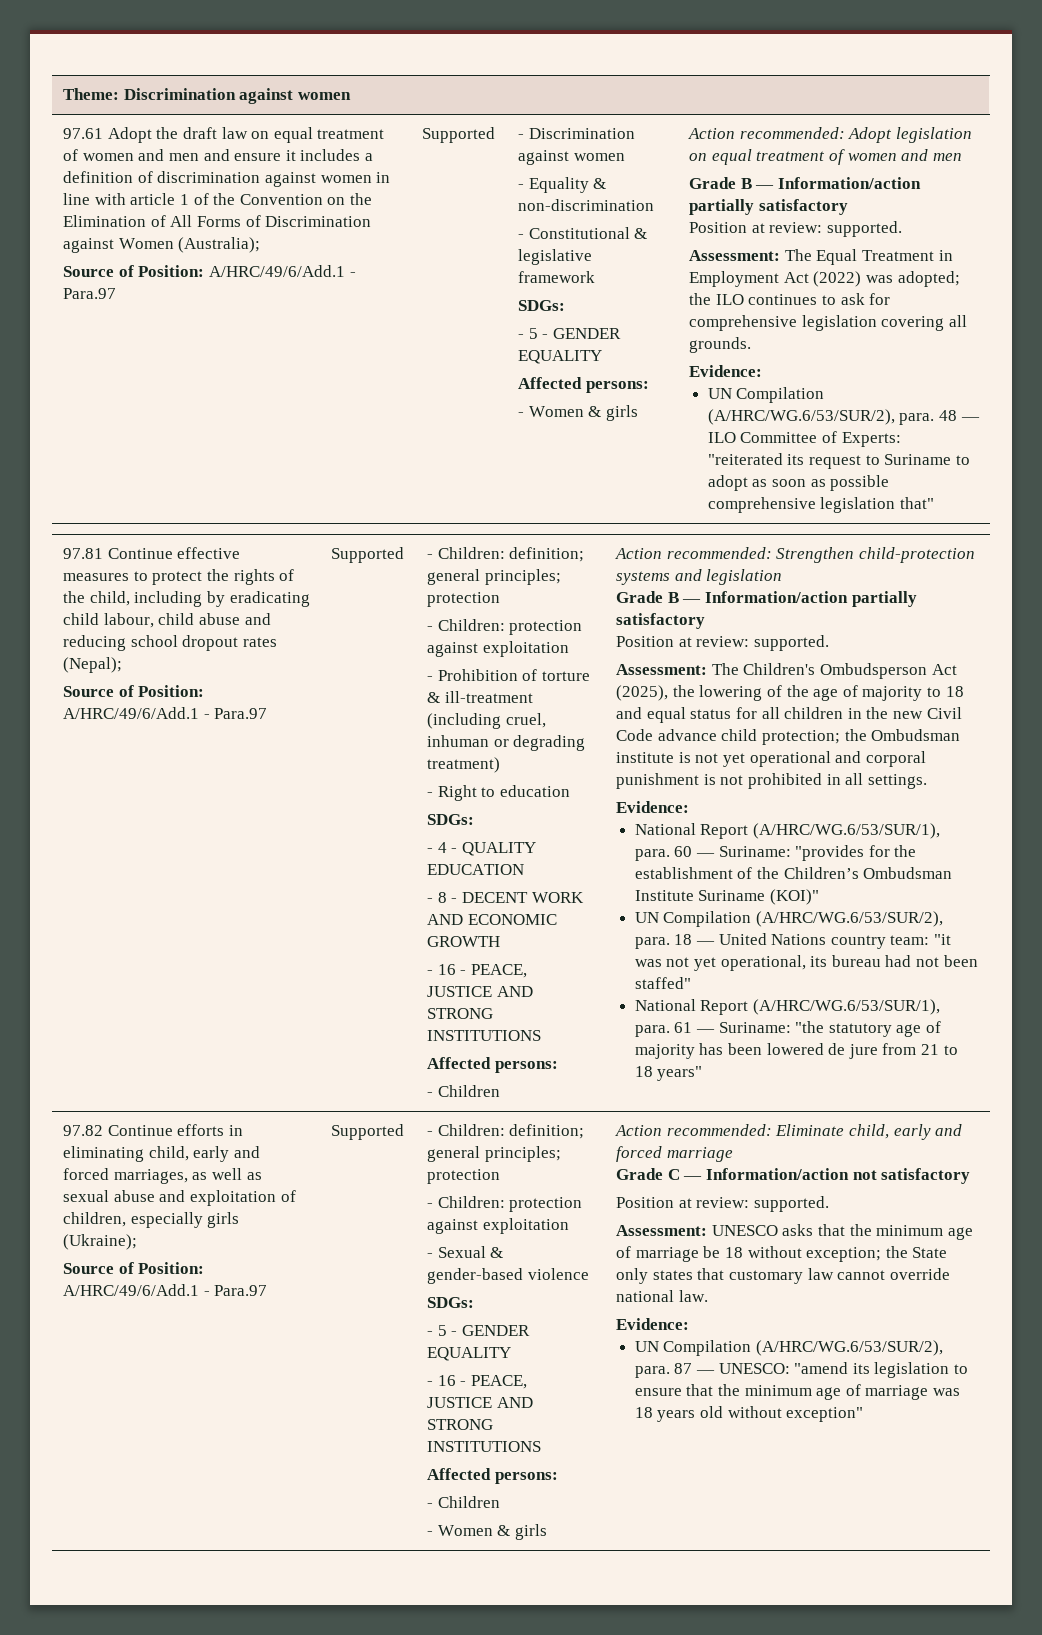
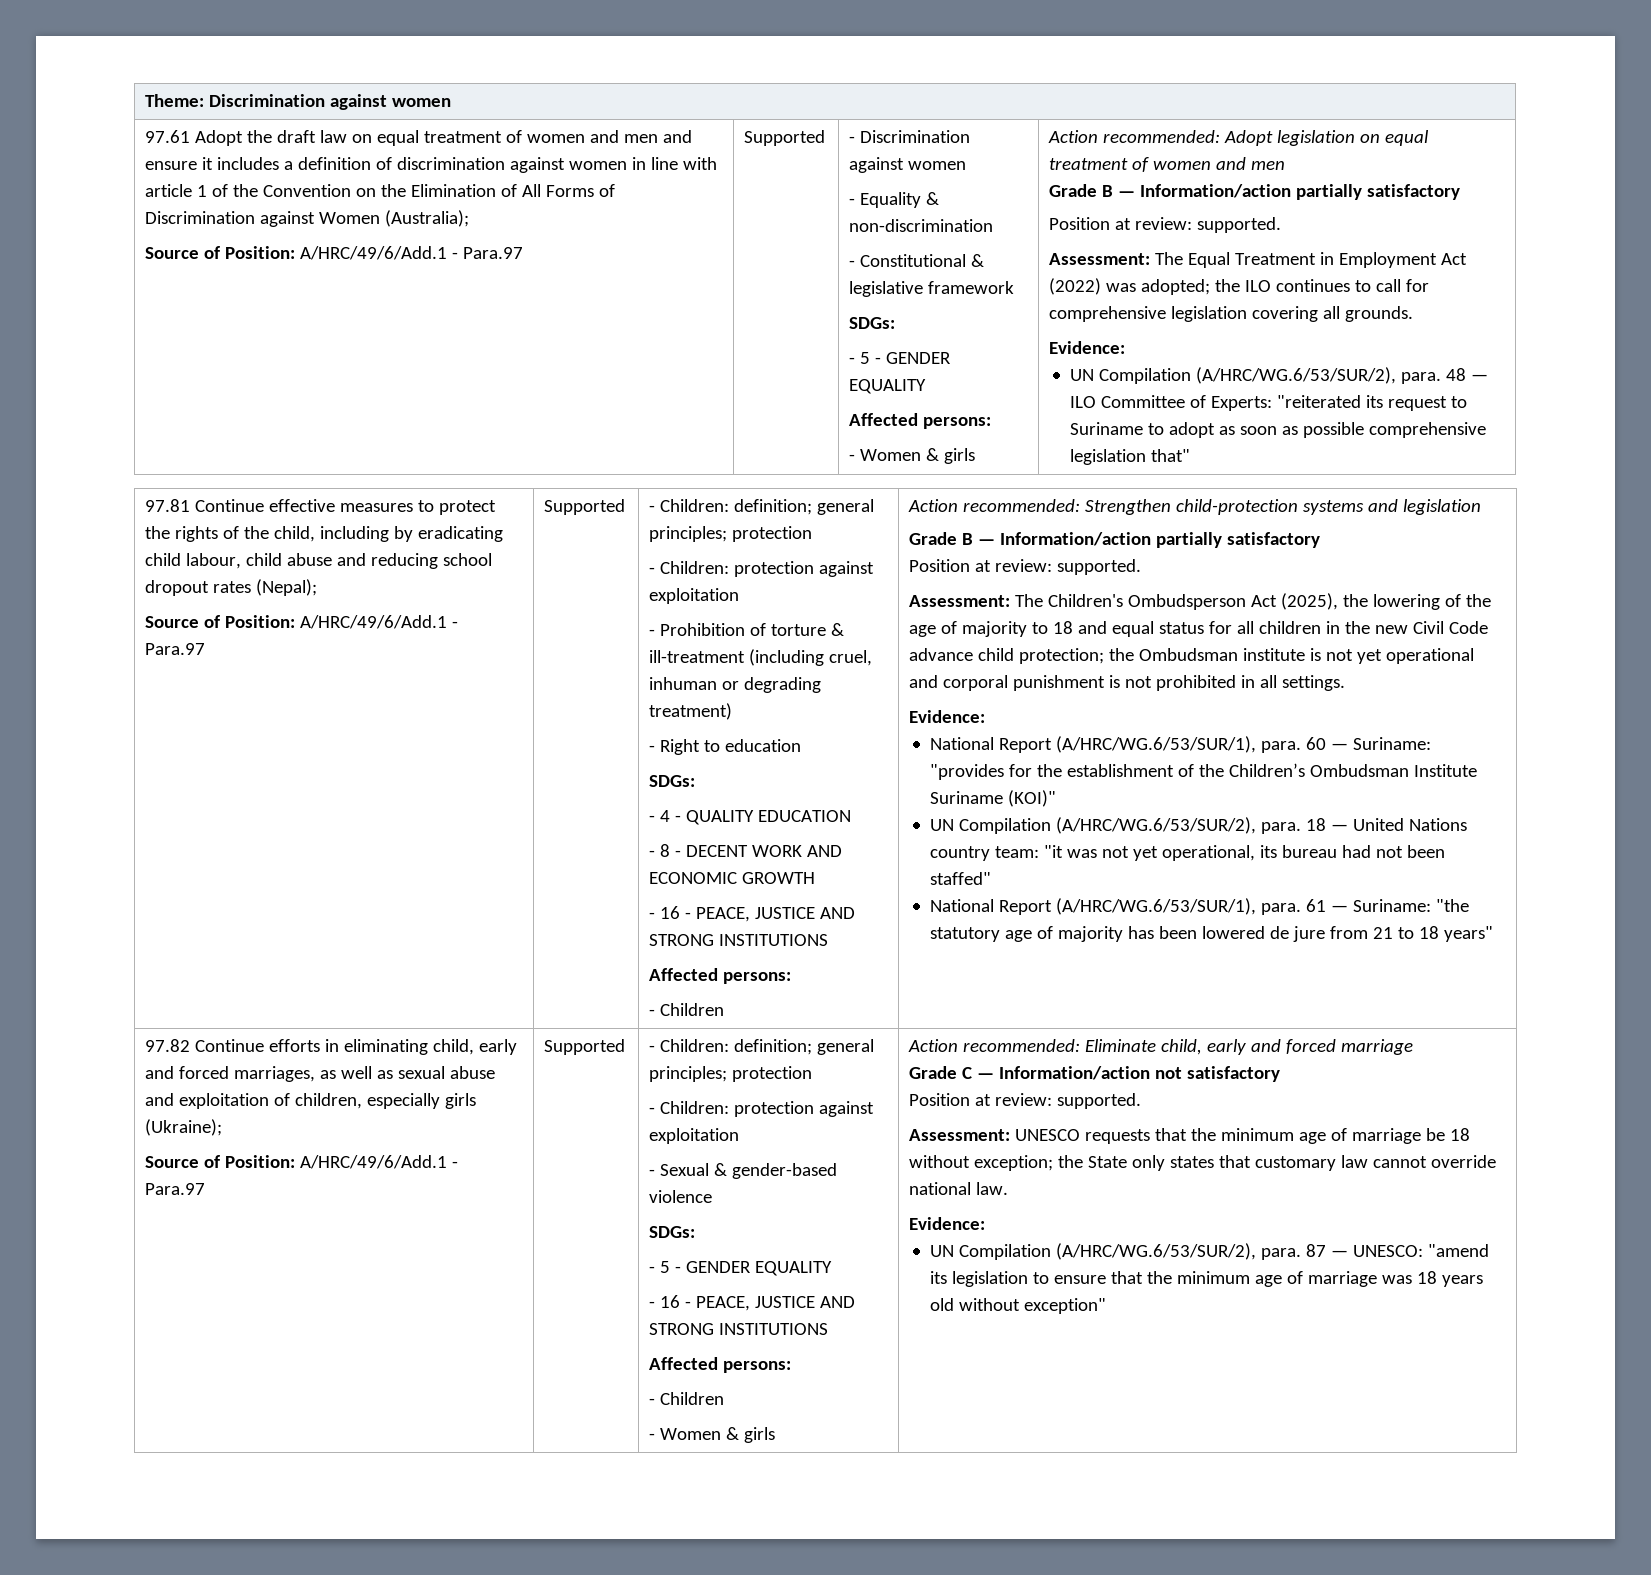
- Assessment: The Equal Treatment in Employment Act (2022) was adopted; the ILO continues to ask for comprehensive legislation covering all grounds.
+ Assessment: The Equal Treatment in Employment Act (2022) was adopted; the ILO continues to call for comprehensive legislation covering all grounds.
- Assessment: UNESCO asks that the minimum age of marriage be 18 without exception; the State only states that customary law cannot override national law.
+ Assessment: UNESCO requests that the minimum age of marriage be 18 without exception; the State only states that customary law cannot override national law.

